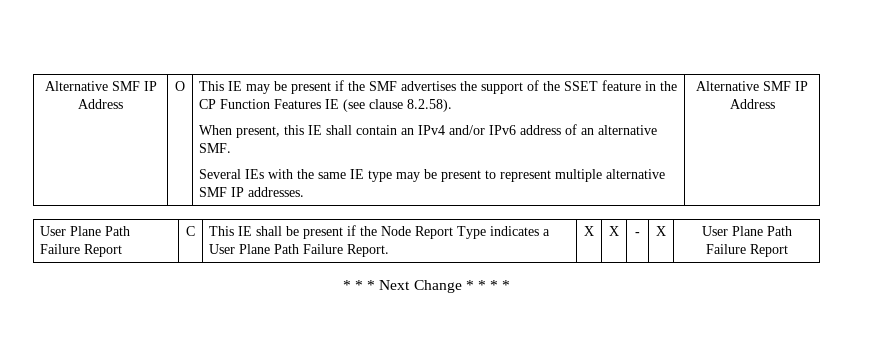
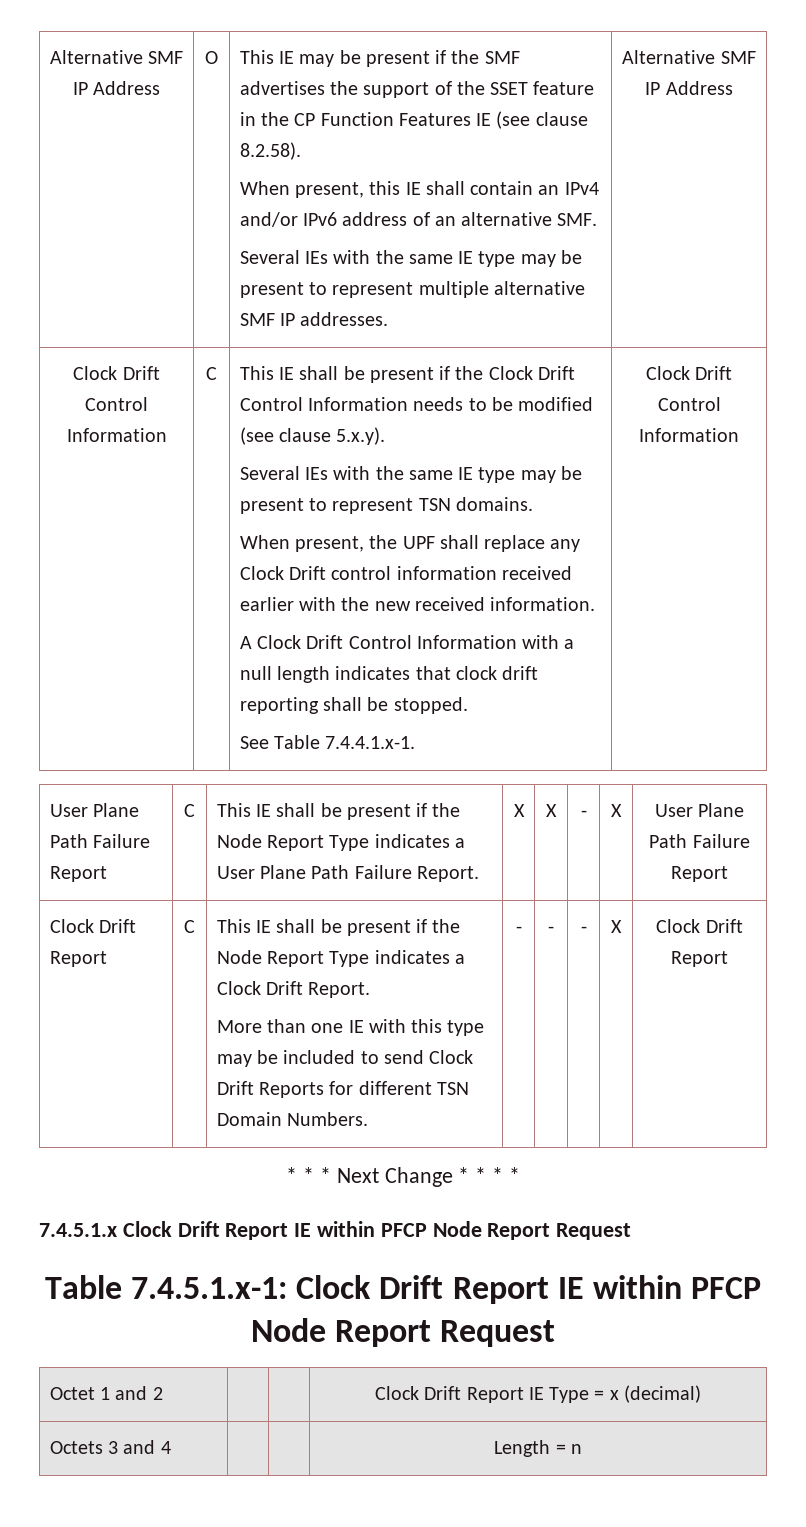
+ Clock Drift Control Information | C | This IE shall be present if the Clock Drift Control Information needs to be modified (see clause 5.x.y).
+ Several IEs with the same IE type may be present to represent TSN domains.
+ When present, the UPF shall replace any Clock Drift control information received earlier with the new received information.
+ A Clock Drift Control Information with a null length indicates that clock drift reporting shall be stopped.
+ See Table 7.4.4.1.x-1. | Clock Drift Control Information
+ Clock Drift Report | C | This IE shall be present if the Node Report Type indicates a Clock Drift Report.
+ More than one IE with this type may be included to send Clock Drift Reports for different TSN Domain Numbers. | - | - | - | X | Clock Drift Report
+ 7.4.5.1.x Clock Drift Report IE within PFCP Node Report Request
+ Table 7.4.5.1.x-1: Clock Drift Report IE within PFCP Node Report Request
+ Octet 1 and 2 | | | Clock Drift Report IE Type = x (decimal)
+ Octets 3 and 4 | | | Length = n

